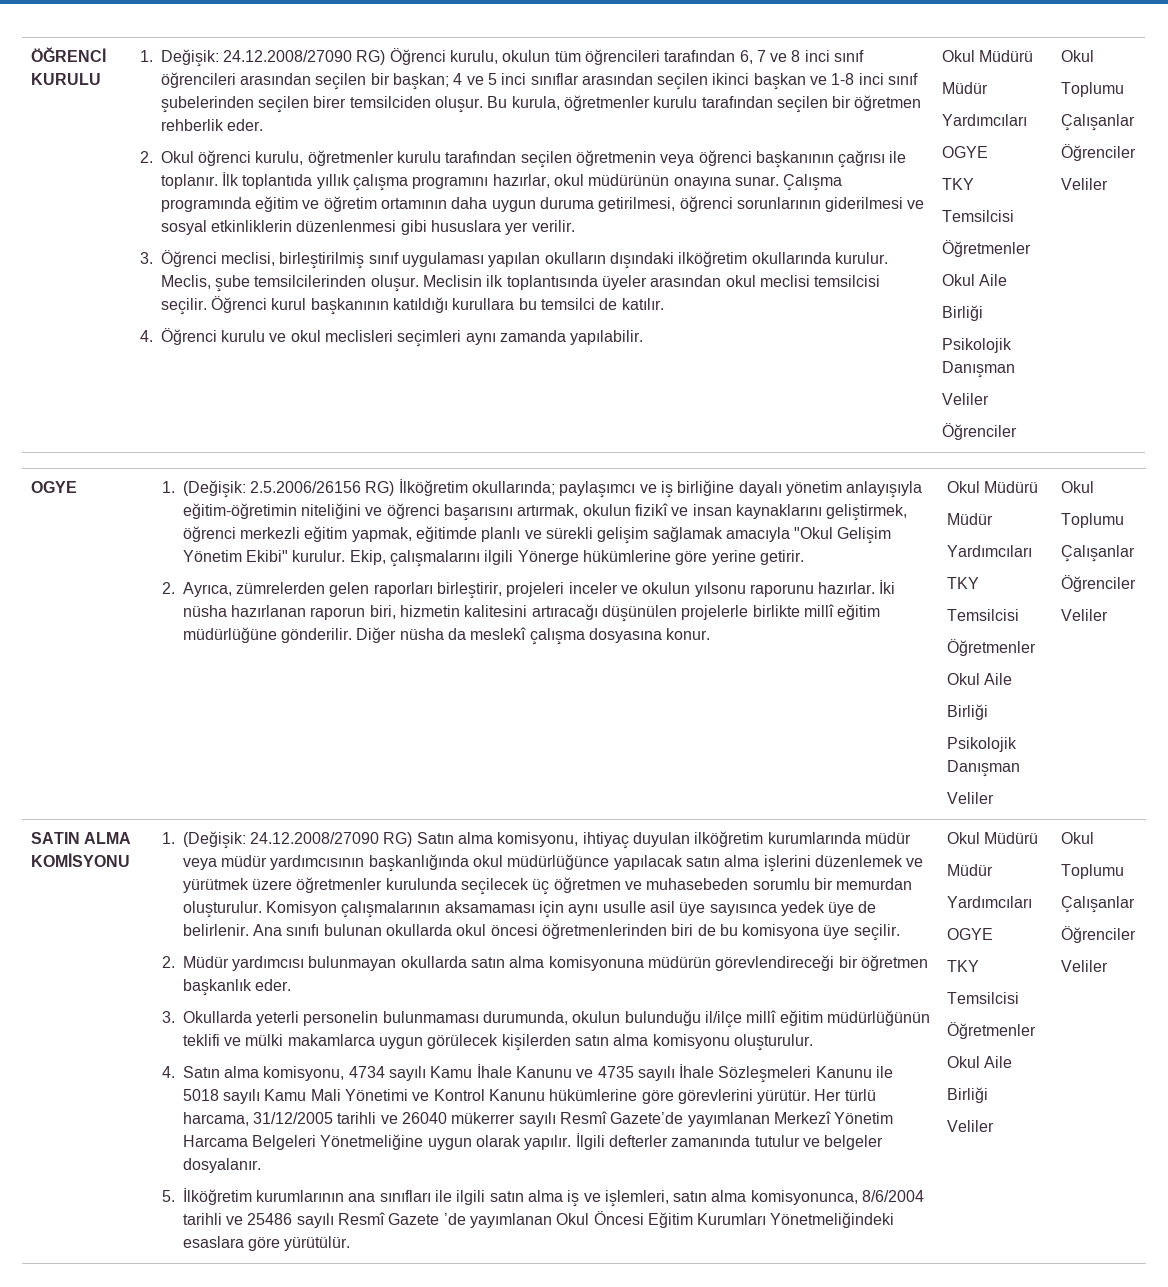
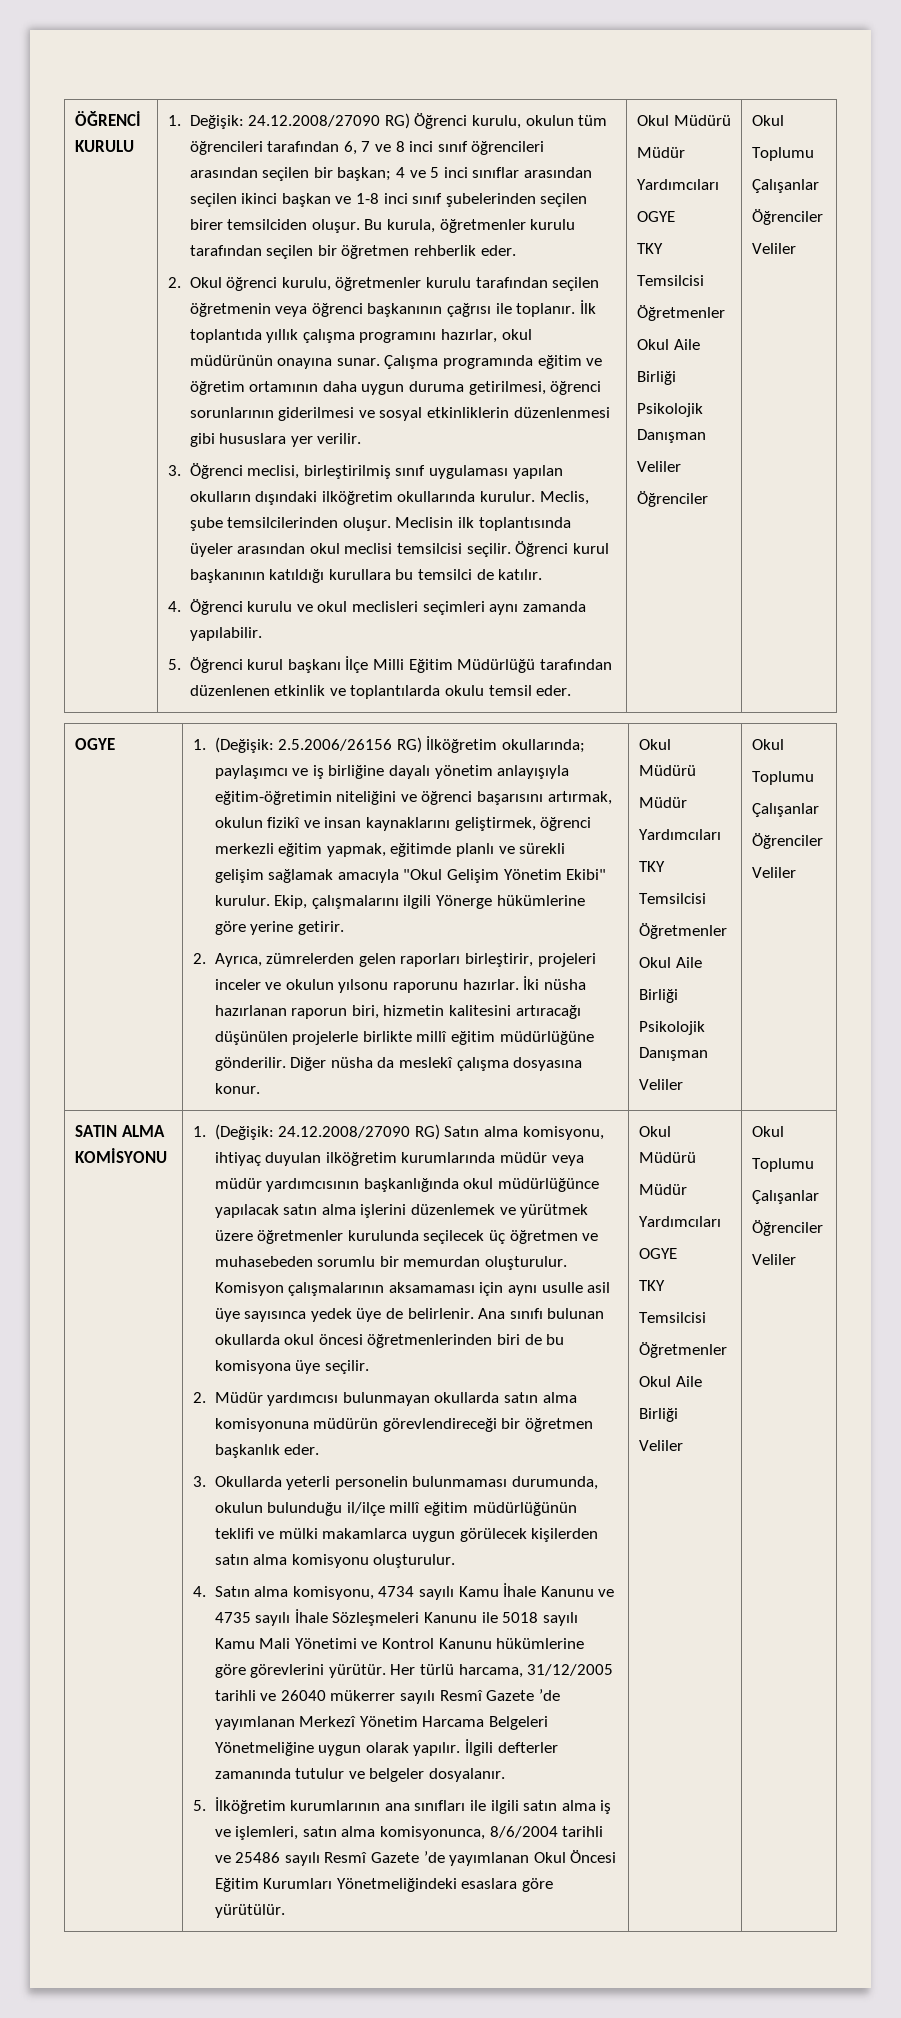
+ 5. Öğrenci kurul başkanı İlçe Milli Eğitim Müdürlüğü tarafından düzenlenen etkinlik ve toplantılarda okulu temsil eder.
- Her türlü harcama, 31/12/2005 tarihli ve 26040 mükerrer sayılı Resmî Gazete’de yayımlanan Merkezî Yönetim Harcama Belgeleri Yönetmeliğine uygun olarak yapılır.
+ Her türlü harcama, 31/12/2005 tarihli ve 26040 mükerrer sayılı Resmî Gazete ’de yayımlanan Merkezî Yönetim Harcama Belgeleri Yönetmeliğine uygun olarak yapılır.

